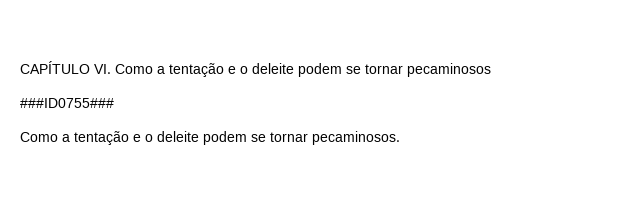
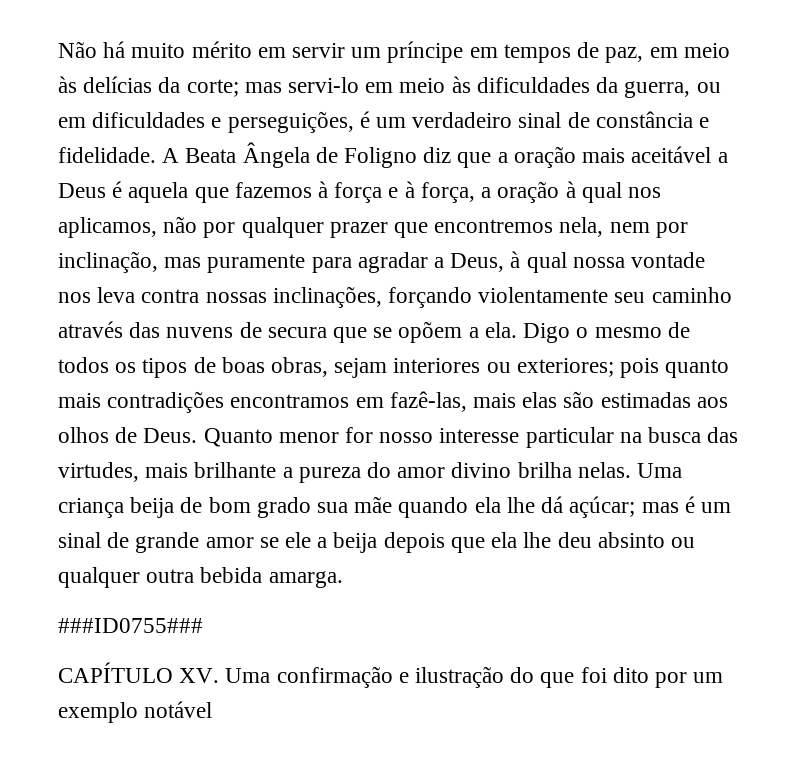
- CAPÍTULO VI. Como a tentação e o deleite podem se tornar pecaminosos
+ Não há muito mérito em servir um príncipe em tempos de paz, em meio às delícias da corte; mas servi-lo em meio às dificuldades da guerra, ou em dificuldades e perseguições, é um verdadeiro sinal de constância e fidelidade. A Beata Ângela de Foligno diz que a oração mais aceitável a Deus é aquela que fazemos à força e à força, a oração à qual nos aplicamos, não por qualquer prazer que encontremos nela, nem por inclinação, mas puramente para agradar a Deus, à qual nossa vontade nos leva contra nossas inclinações, forçando violentamente seu caminho através das nuvens de secura que se opõem a ela. Digo o mesmo de todos os tipos de boas obras, sejam interiores ou exteriores; pois quanto mais contradições encontramos em fazê-las, mais elas são estimadas aos olhos de Deus. Quanto menor for nosso interesse particular na busca das virtudes, mais brilhante a pureza do amor divino brilha nelas. Uma criança beija de bom grado sua mãe quando ela lhe dá açúcar; mas é um sinal de grande amor se ele a beija depois que ela lhe deu absinto ou qualquer outra bebida amarga.
  ###ID0755###
- Como a tentação e o deleite podem se tornar pecaminosos.
+ CAPÍTULO XV. Uma confirmação e ilustração do que foi dito por um exemplo notável

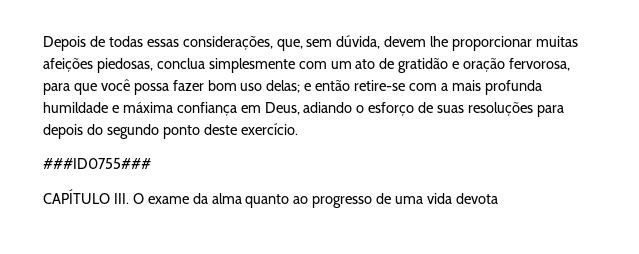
- Não há muito mérito em servir um príncipe em tempos de paz, em meio às delícias da corte; mas servi-lo em meio às dificuldades da guerra, ou em dificuldades e perseguições, é um verdadeiro sinal de constância e fidelidade. A Beata Ângela de Foligno diz que a oração mais aceitável a Deus é aquela que fazemos à força e à força, a oração à qual nos aplicamos, não por qualquer prazer que encontremos nela, nem por inclinação, mas puramente para agradar a Deus, à qual nossa vontade nos leva contra nossas inclinações, forçando violentamente seu caminho através das nuvens de secura que se opõem a ela. Digo o mesmo de todos os tipos de boas obras, sejam interiores ou exteriores; pois quanto mais contradições encontramos em fazê-las, mais elas são estimadas aos olhos de Deus. Quanto menor for nosso interesse particular na busca das virtudes, mais brilhante a pureza do amor divino brilha nelas. Uma criança beija de bom grado sua mãe quando ela lhe dá açúcar; mas é um sinal de grande amor se ele a beija depois que ela lhe deu absinto ou qualquer outra bebida amarga.
+ Depois de todas essas considerações, que, sem dúvida, devem lhe proporcionar muitas afeições piedosas, conclua simplesmente com um ato de gratidão e oração fervorosa, para que você possa fazer bom uso delas; e então retire-se com a mais profunda humildade e máxima confiança em Deus, adiando o esforço de suas resoluções para depois do segundo ponto deste exercício.
  ###ID0755###
- CAPÍTULO XV. Uma confirmação e ilustração do que foi dito por um exemplo notável
+ CAPÍTULO III. O exame da alma quanto ao progresso de uma vida devota

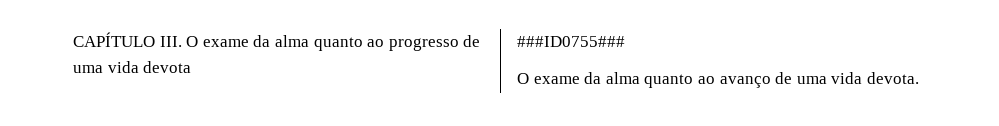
- Depois de todas essas considerações, que, sem dúvida, devem lhe proporcionar muitas afeições piedosas, conclua simplesmente com um ato de gratidão e oração fervorosa, para que você possa fazer bom uso delas; e então retire-se com a mais profunda humildade e máxima confiança em Deus, adiando o esforço de suas resoluções para depois do segundo ponto deste exercício.
- ###ID0755###
+ ###ID0755###
+ O exame da alma quanto ao avanço de uma vida devota.

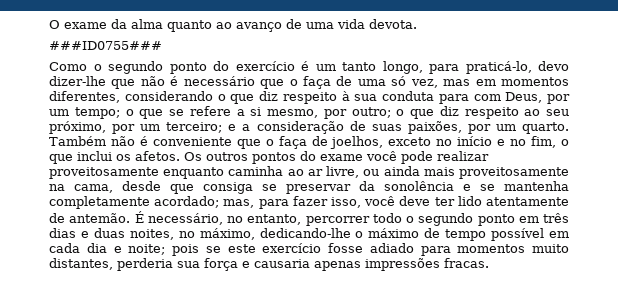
- CAPÍTULO III. O exame da alma quanto ao progresso de uma vida devota
- ###ID0755###
+ ###ID0755###
+ Como o segundo ponto do exercício é um tanto longo, para praticá-lo, devo dizer-lhe que não é necessário que o faça de uma só vez, mas em momentos diferentes, considerando o que diz respeito à sua conduta para com Deus, por um tempo; o que se refere a si mesmo, por outro; o que diz respeito ao seu próximo, por um terceiro; e a consideração de suas paixões, por um quarto. Também não é conveniente que o faça de joelhos, exceto no início e no fim, o que inclui os afetos. Os outros pontos do exame você pode realizar proveitosamente enquanto caminha ao ar livre, ou ainda mais proveitosamente na cama, desde que consiga se preservar da sonolência e se mantenha completamente acordado; mas, para fazer isso, você deve ter lido atentamente de antemão. É necessário, no entanto, percorrer todo o segundo ponto em três dias e duas noites, no máximo, dedicando-lhe o máximo de tempo possível em cada dia e noite; pois se este exercício fosse adiado para momentos muito distantes, perderia sua força e causaria apenas impressões fracas.

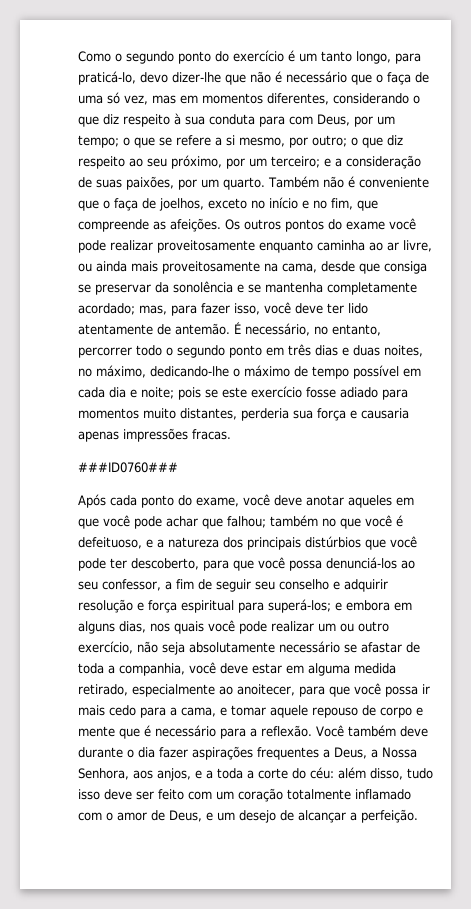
- O exame da alma quanto ao avanço de uma vida devota.
- ###ID0755###
- Também não é conveniente que o faça de joelhos, exceto no início e no fim, o que inclui os afetos.
+ Também não é conveniente que o faça de joelhos, exceto no início e no fim, que compreende as afeições.
+ ###ID0760###
+ Após cada ponto do exame, você deve anotar aqueles em que você pode achar que falhou; também no que você é defeituoso, e a natureza dos principais distúrbios que você pode ter descoberto, para que você possa denunciá-los ao seu confessor, a fim de seguir seu conselho e adquirir resolução e força espiritual para superá-los; e embora em alguns dias, nos quais você pode realizar um ou outro exercício, não seja absolutamente necessário se afastar de toda a companhia, você deve estar em alguma medida retirado, especialmente ao anoitecer, para que você possa ir mais cedo para a cama, e tomar aquele repouso de corpo e mente que é necessário para a reflexão. Você também deve durante o dia fazer aspirações frequentes a Deus, a Nossa Senhora, aos anjos, e a toda a corte do céu: além disso, tudo isso deve ser feito com um coração totalmente inflamado com o amor de Deus, e um desejo de alcançar a perfeição.

